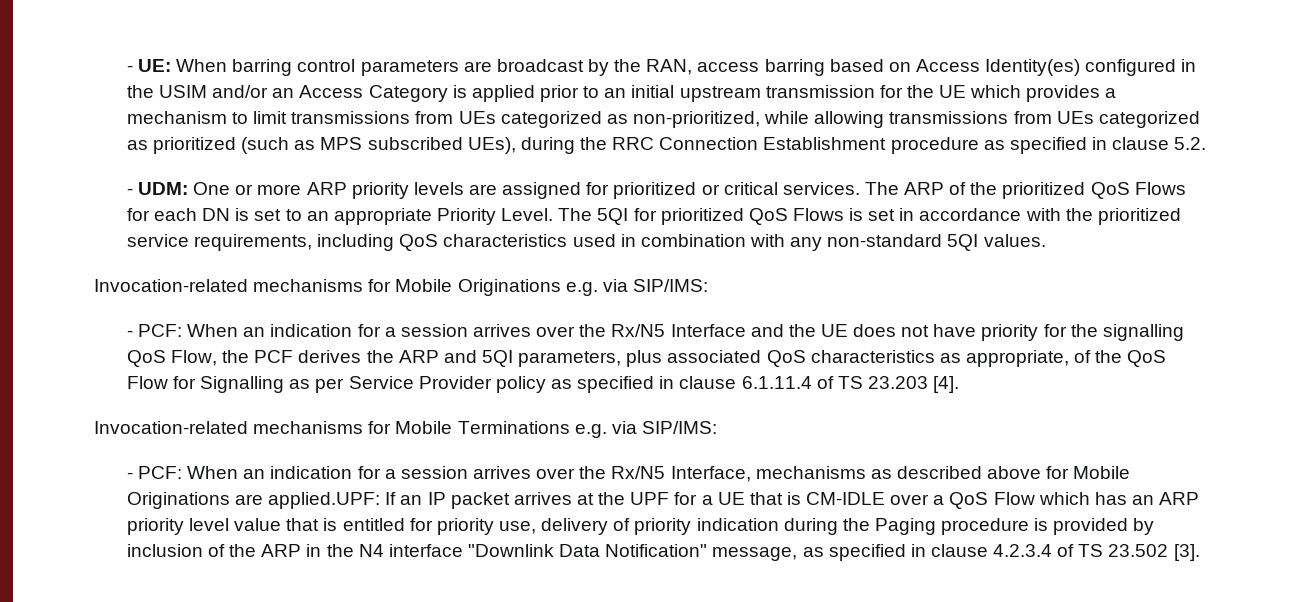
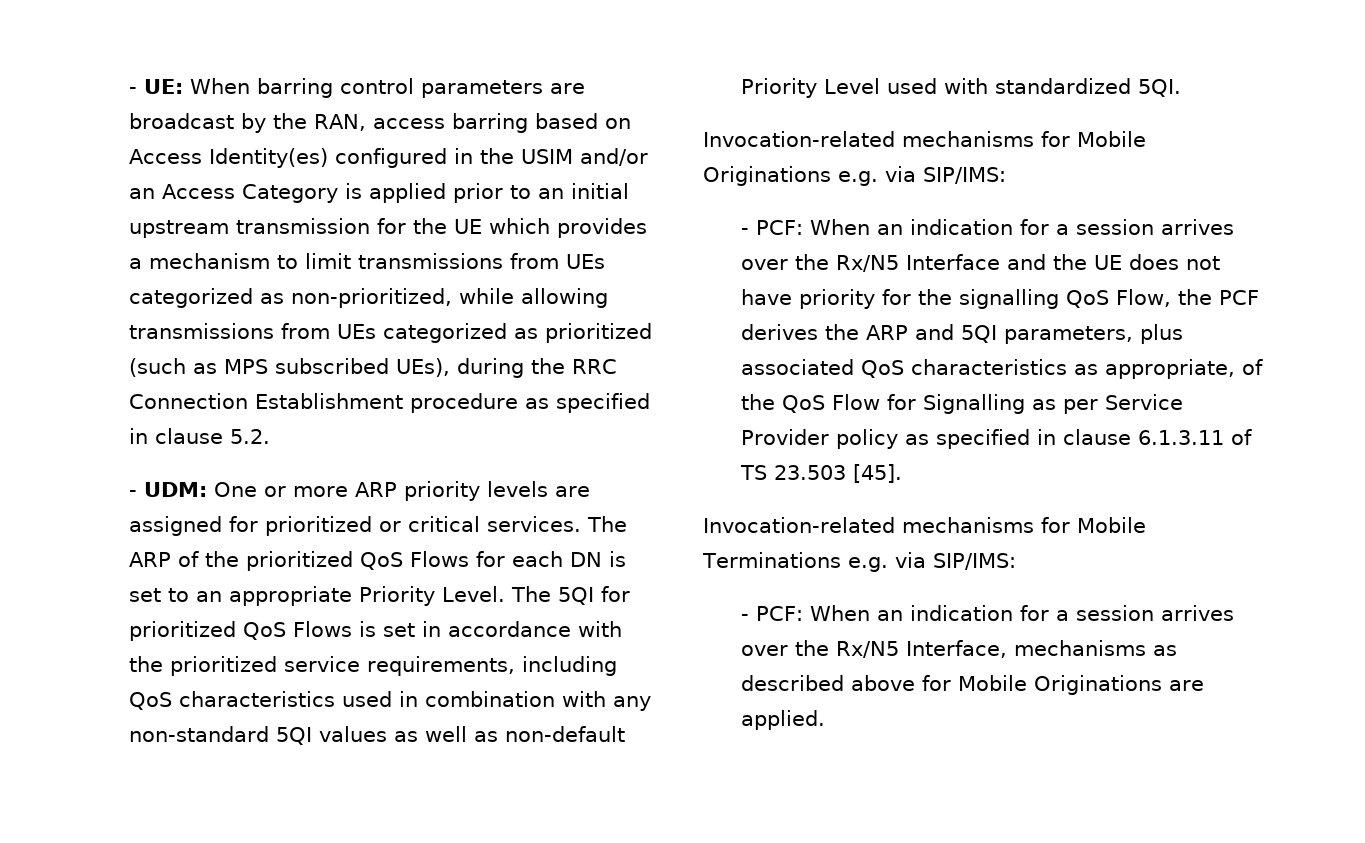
- The 5QI for prioritized QoS Flows is set in accordance with the prioritized service requirements, including QoS characteristics used in combination with any non-standard 5QI values.
+ The 5QI for prioritized QoS Flows is set in accordance with the prioritized service requirements, including QoS characteristics used in combination with any non-standard 5QI values as well as non-default Priority Level used with standardized 5QI.
- - PCF: When an indication for a session arrives over the Rx/N5 Interface and the UE does not have priority for the signalling QoS Flow, the PCF derives the ARP and 5QI parameters, plus associated QoS characteristics as appropriate, of the QoS Flow for Signalling as per Service Provider policy as specified in clause 6.1.11.4 of TS 23.203 [4].
+ - PCF: When an indication for a session arrives over the Rx/N5 Interface and the UE does not have priority for the signalling QoS Flow, the PCF derives the ARP and 5QI parameters, plus associated QoS characteristics as appropriate, of the QoS Flow for Signalling as per Service Provider policy as specified in clause 6.1.3.11 of TS 23.503 [45].
- - PCF: When an indication for a session arrives over the Rx/N5 Interface, mechanisms as described above for Mobile Originations are applied.UPF: If an IP packet arrives at the UPF for a UE that is CM-IDLE over a QoS Flow which has an ARP priority level value that is entitled for priority use, delivery of priority indication during the Paging procedure is provided by inclusion of the ARP in the N4 interface "Downlink Data Notification" message, as specified in clause 4.2.3.4 of TS 23.502 [3].
+ - PCF: When an indication for a session arrives over the Rx/N5 Interface, mechanisms as described above for Mobile Originations are applied.

